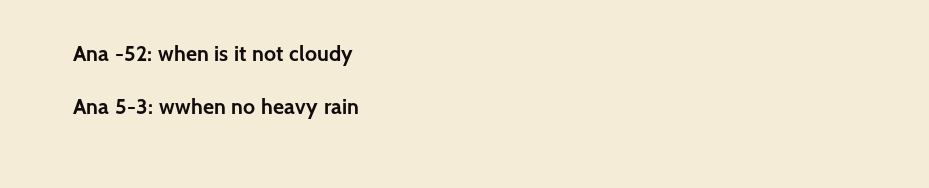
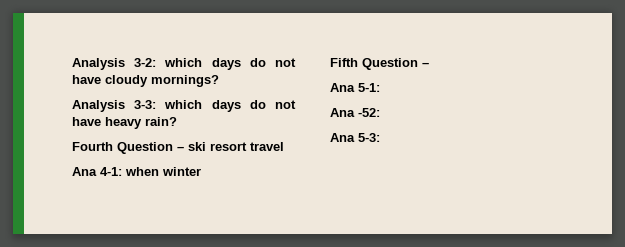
- Ana -52: when is it not cloudy
- Ana 5-3: wwhen no heavy rain
+ Analysis 3-2: which days do not have cloudy mornings?
+ Analysis 3-3: which days do not have heavy rain?
+ Fourth Question – ski resort travel
+ Ana 4-1: when winter
+ Fifth Question –
+ Ana 5-1:
+ Ana -52:
+ Ana 5-3:

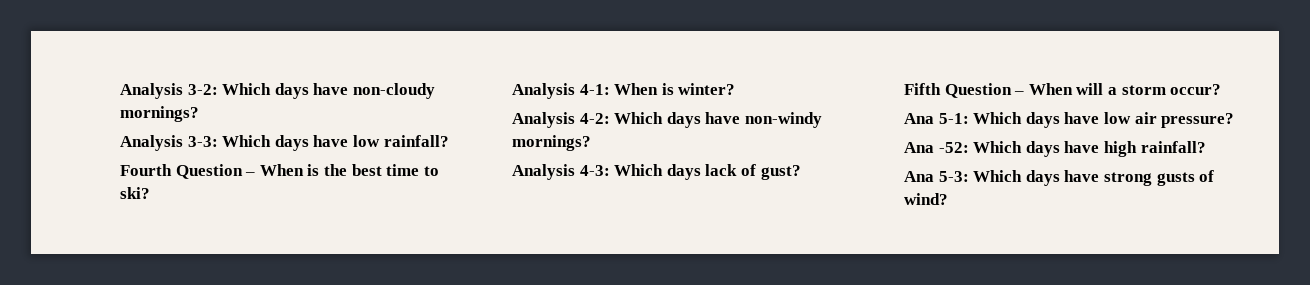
- Analysis 3-2: which days do not have cloudy mornings?
- Analysis 3-3: which days do not have heavy rain?
- Fourth Question – ski resort travel
- Ana 4-1: when winter
- Fifth Question –
- Ana 5-1:
- Ana -52:
- Ana 5-3:
+ Analysis 3-2: Which days have non-cloudy mornings?
+ Analysis 3-3: Which days have low rainfall?
+ Fourth Question – When is the best time to ski?
+ Analysis 4-1: When is winter?
+ Analysis 4-2: Which days have non-windy mornings?
+ Analysis 4-3: Which days lack of gust?
+ Fifth Question – When will a storm occur?
+ Ana 5-1: Which days have low air pressure?
+ Ana -52: Which days have high rainfall?
+ Ana 5-3: Which days have strong gusts of wind?

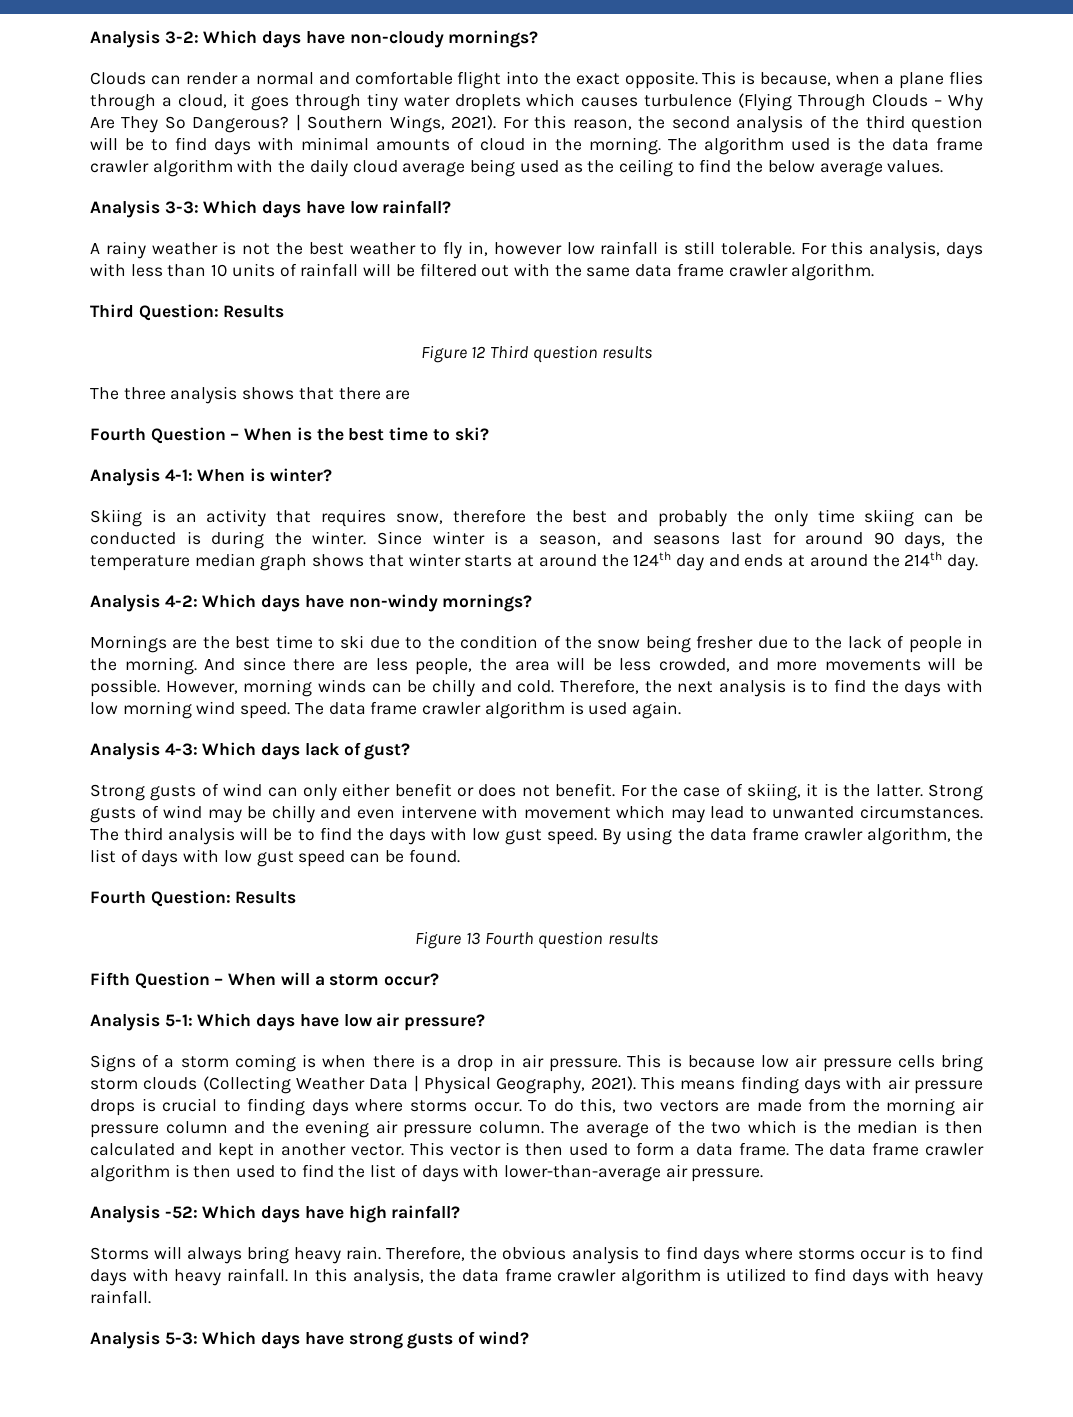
+ Clouds can render a normal and comfortable flight into the exact opposite. This is because, when a plane flies through a cloud, it goes through tiny water droplets which causes turbulence (Flying Through Clouds – Why Are They So Dangerous? | Southern Wings, 2021). For this reason, the second analysis of the third question will be to find days with minimal amounts of cloud in the morning. The algorithm used is the data frame crawler algorithm with the daily cloud average being used as the ceiling to find the below average values.
+ A rainy weather is not the best weather to fly in, however low rainfall is still tolerable. For this analysis, days with less than 10 units of rainfall will be filtered out with the same data frame crawler algorithm.
+ Third Question: Results
+ Figure 12 Third question results
+ The three analysis shows that there are
+ Skiing is an activity that requires snow, therefore the best and probably the only time skiing can be conducted is during the winter. Since winter is a season, and seasons last for around 90 days, the temperature median graph shows that winter starts at around the 124th day and ends at around the 214th day.
+ Mornings are the best time to ski due to the condition of the snow being fresher due to the lack of people in the morning. And since there are less people, the area will be less crowded, and more movements will be possible. However, morning winds can be chilly and cold. Therefore, the next analysis is to find the days with low morning wind speed. The data frame crawler algorithm is used again.
+ Strong gusts of wind can only either benefit or does not benefit. For the case of skiing, it is the latter. Strong gusts of wind may be chilly and even intervene with movement which may lead to unwanted circumstances. The third analysis will be to find the days with low gust speed. By using the data frame crawler algorithm, the list of days with low gust speed can be found.
+ Fourth Question: Results
+ Figure 13 Fourth question results
- Ana 5-1: Which days have low air pressure?
+ Analysis 5-1: Which days have low air pressure?
- Ana -52: Which days have high rainfall?
+ Signs of a storm coming is when there is a drop in air pressure. This is because low air pressure cells bring storm clouds (Collecting Weather Data | Physical Geography, 2021). This means finding days with air pressure drops is crucial to finding days where storms occur. To do this, two vectors are made from the morning air pressure column and the evening air pressure column. The average of the two which is the median is then calculated and kept in another vector. This vector is then used to form a data frame. The data frame crawler algorithm is then used to find the list of days with lower-than-average air pressure.
+ Analysis -52: Which days have high rainfall?
- Ana 5-3: Which days have strong gusts of wind?
+ Storms will always bring heavy rain. Therefore, the obvious analysis to find days where storms occur is to find days with heavy rainfall. In this analysis, the data frame crawler algorithm is utilized to find days with heavy rainfall.
+ Analysis 5-3: Which days have strong gusts of wind?

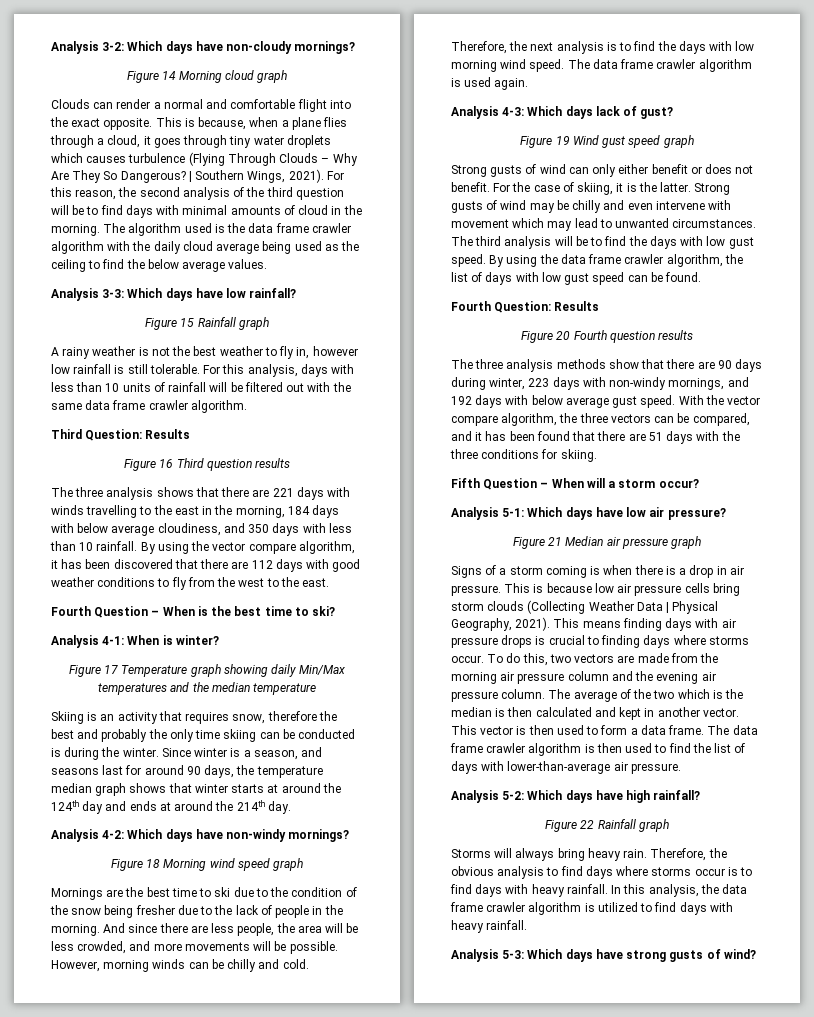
+ Figure 14 Morning cloud graph
+ Figure 15 Rainfall graph
- Figure 12 Third question results
+ Figure 16 Third question results
- The three analysis shows that there are
+ The three analysis shows that there are 221 days with winds travelling to the east in the morning, 184 days with below average cloudiness, and 350 days with less than 10 rainfall. By using the vector compare algorithm, it has been discovered that there are 112 days with good weather conditions to fly from the west to the east.
+ Figure 17 Temperature graph showing daily Min/Max temperatures and the median temperature
+ Figure 18 Morning wind speed graph
+ Figure 19 Wind gust speed graph
- Figure 13 Fourth question results
+ Figure 20 Fourth question results
+ The three analysis methods show that there are 90 days during winter, 223 days with non-windy mornings, and 192 days with below average gust speed. With the vector compare algorithm, the three vectors can be compared, and it has been found that there are 51 days with the three conditions for skiing.
+ Figure 21 Median air pressure graph
- Analysis -52: Which days have high rainfall?
+ Analysis 5-2: Which days have high rainfall?
+ Figure 22 Rainfall graph

